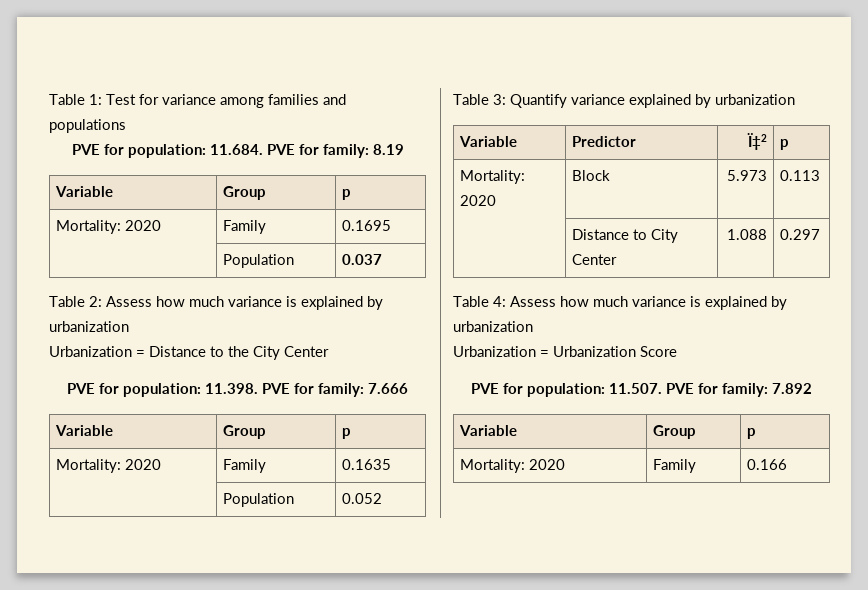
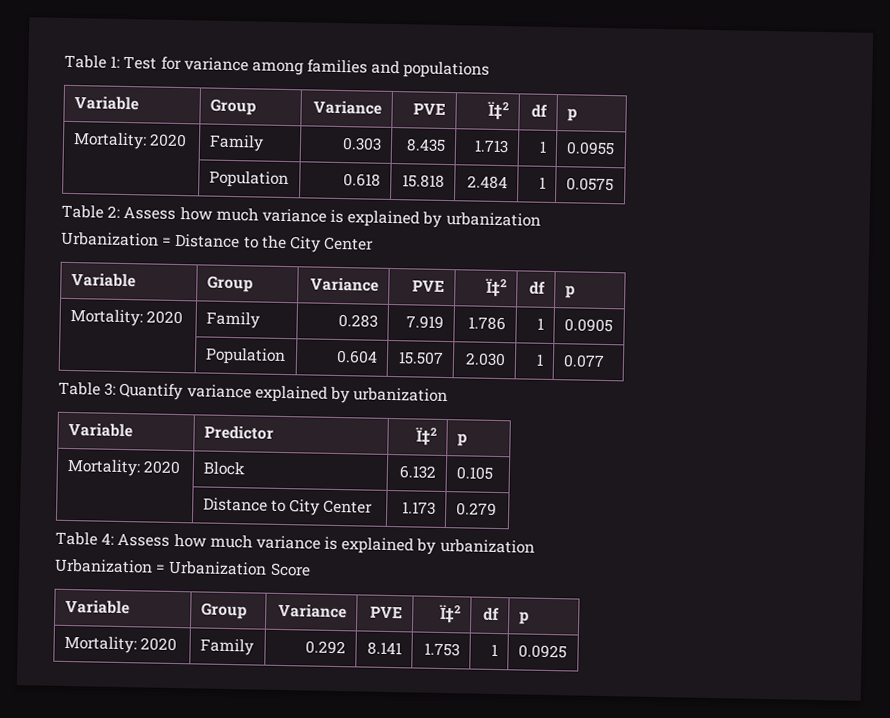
  Table 1: Test for variance among families and populations
- PVE for population: 11.684. PVE for family: 8.19
- Variable | Group | p
- Mortality: 2020 | Family | 0.1695
- | Population | 0.037
+ Variable | Group | Variance | PVE | Ï‡2 | df | p
+ Mortality: 2020 | Family | 0.303 | 8.435 | 1.713 | 1 | 0.0955
+ | Population | 0.618 | 15.818 | 2.484 | 1 | 0.0575
  Urbanization = Distance to the City Center
- PVE for population: 11.398. PVE for family: 7.666
- Variable | Group | p
- Mortality: 2020 | Family | 0.1635
- | Population | 0.052
+ Variable | Group | Variance | PVE | Ï‡2 | df | p
+ Mortality: 2020 | Family | 0.283 | 7.919 | 1.786 | 1 | 0.0905
+ | Population | 0.604 | 15.507 | 2.030 | 1 | 0.077
- Mortality: 2020 | Block | 5.973 | 0.113
+ Mortality: 2020 | Block | 6.132 | 0.105
- | Distance to City Center | 1.088 | 0.297
+ | Distance to City Center | 1.173 | 0.279
  Urbanization = Urbanization Score
- PVE for population: 11.507. PVE for family: 7.892
- Variable | Group | p
- Mortality: 2020 | Family | 0.166
+ Variable | Group | Variance | PVE | Ï‡2 | df | p
+ Mortality: 2020 | Family | 0.292 | 8.141 | 1.753 | 1 | 0.0925

